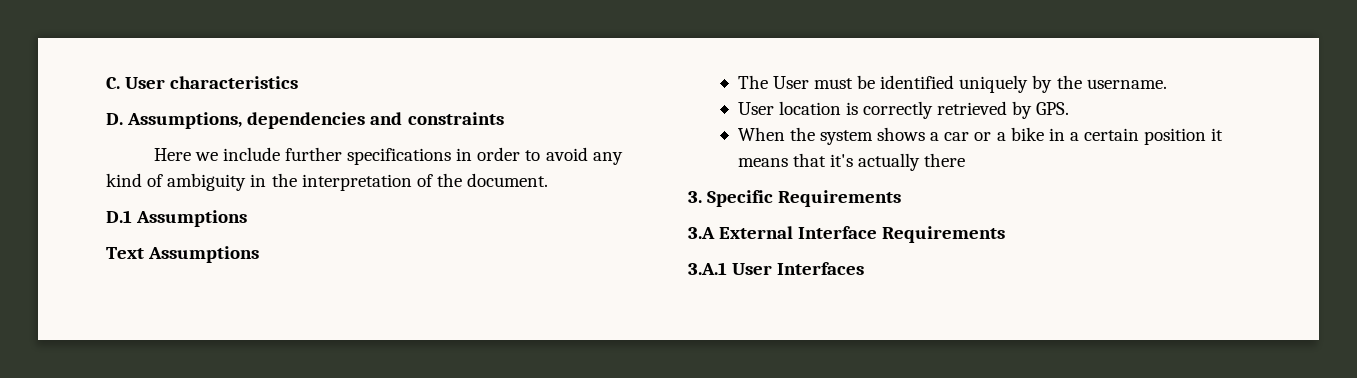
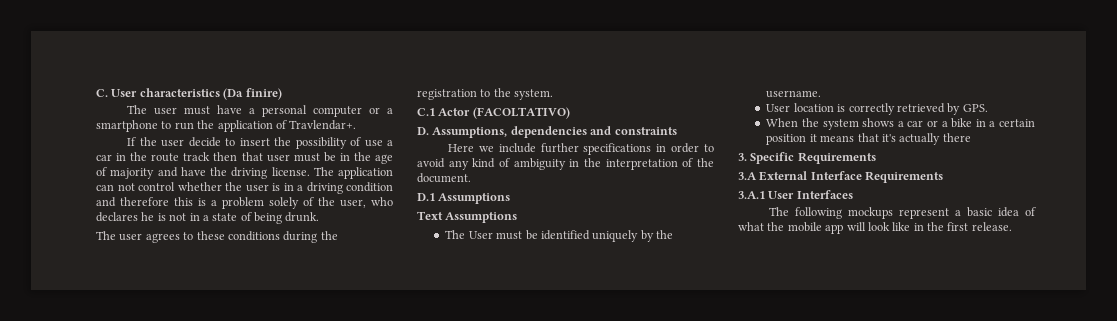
- C. User characteristics
+ C. User characteristics (Da finire)
+ The user must have a personal computer or a smartphone to run the application of Travlendar+.
+ If the user decide to insert the possibility of use a car in the route track then that user must be in the age of majority and have the driving license. The application can not control whether the user is in a driving condition and therefore this is a problem solely of the user, who declares he is not in a state of being drunk.
+ The user agrees to these conditions during the registration to the system.
+ C.1 Actor (FACOLTATIVO)
+ The following mockups represent a basic idea of what the mobile app will look like in the first release.

